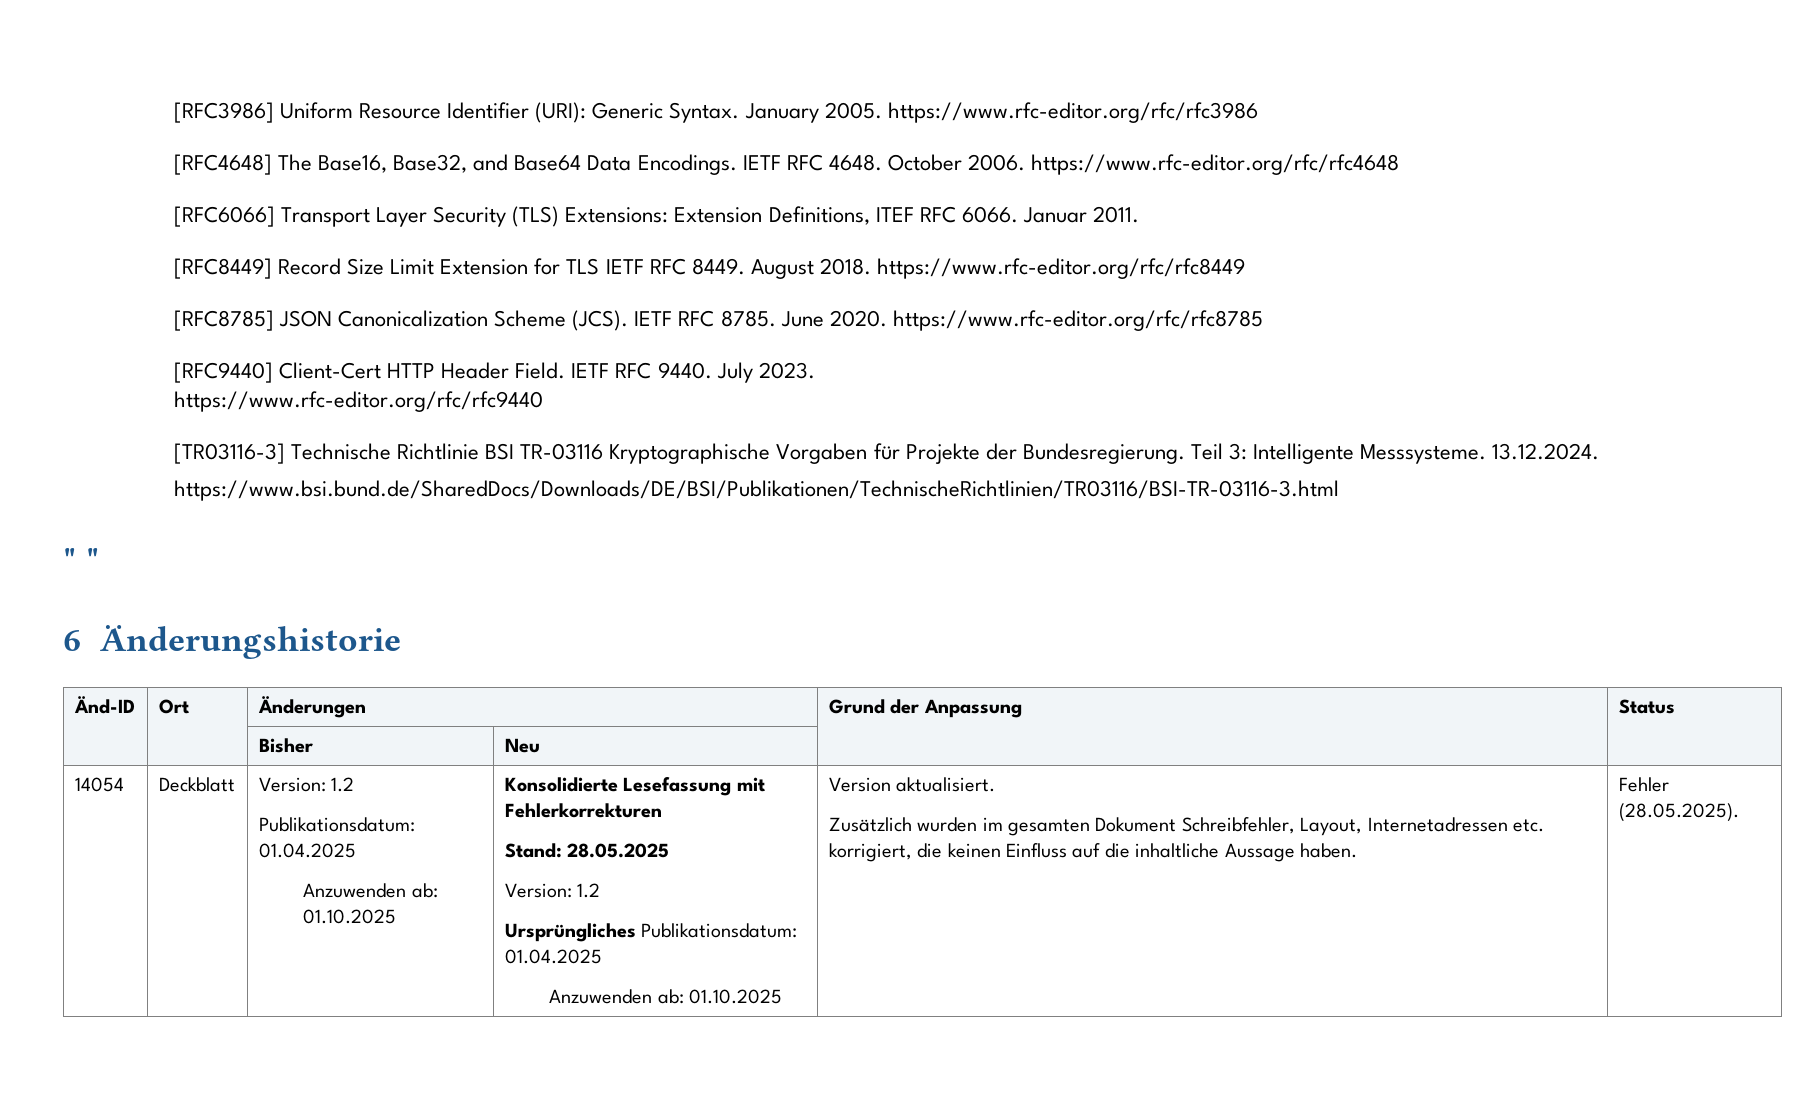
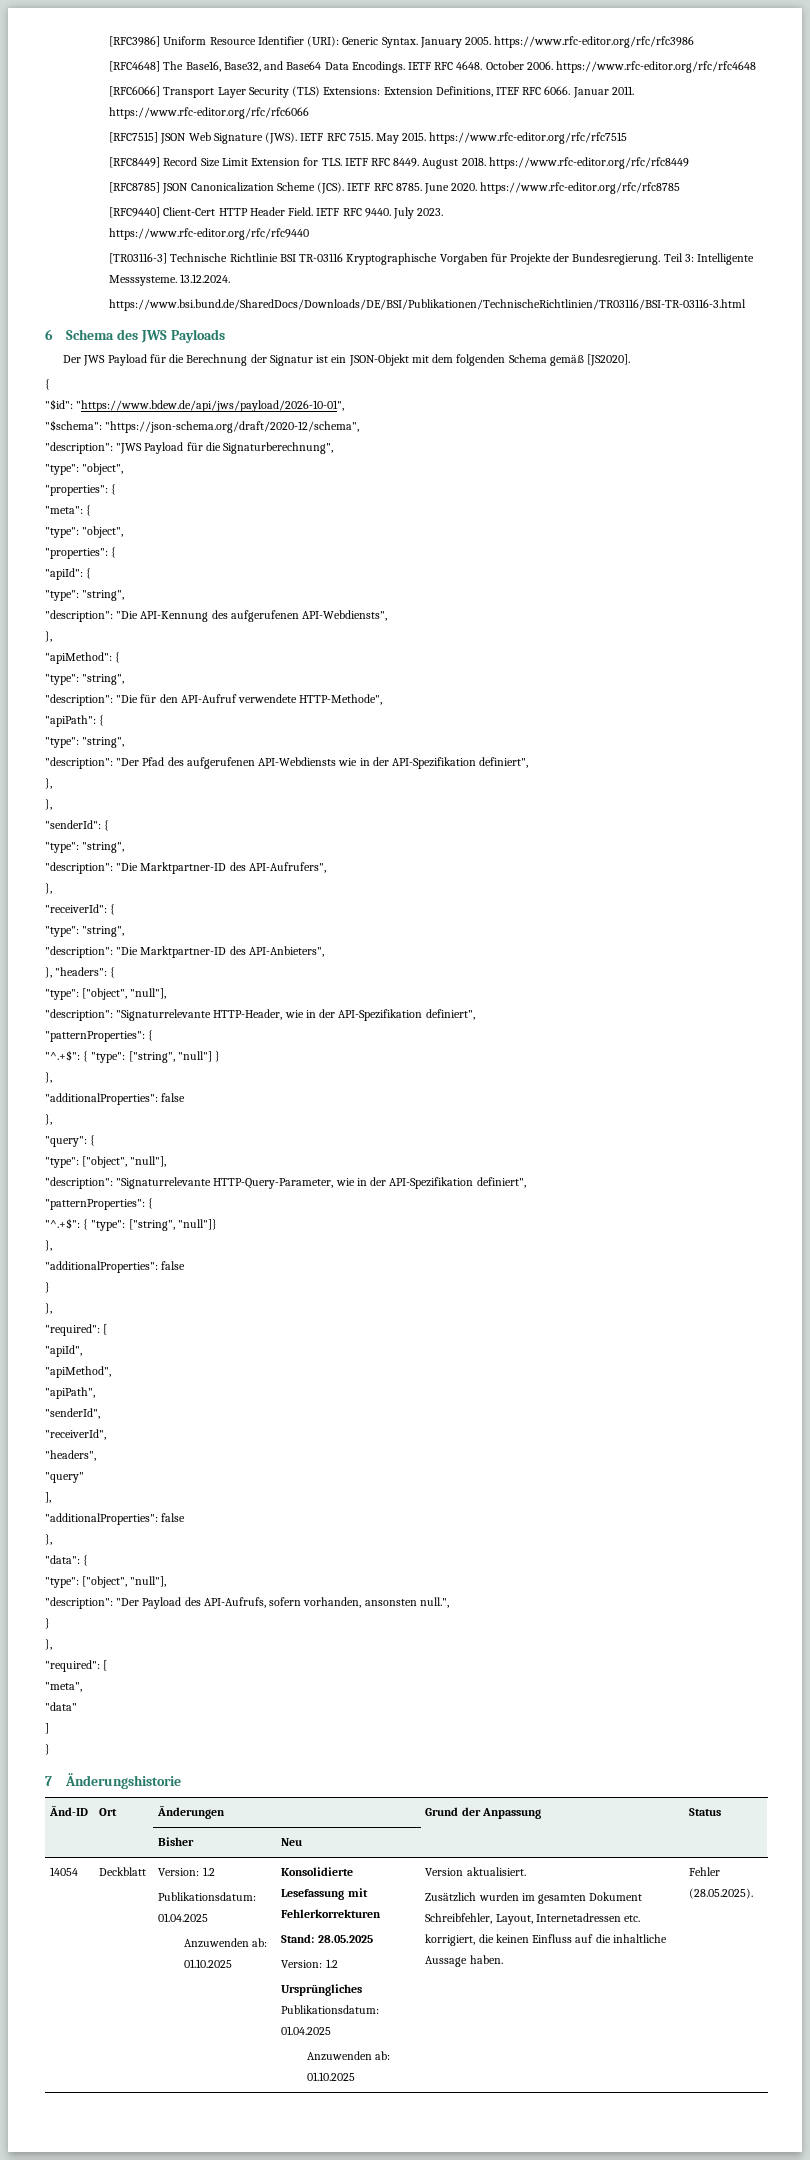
- Januar 2011.
+ Januar 2011. https://www.rfc-editor.org/rfc/rfc6066
+ [RFC7515] JSON Web Signature (JWS). IETF RFC 7515. May 2015. https://www.rfc-editor.org/rfc/rfc7515
- [RFC8449] Record Size Limit Extension for TLS IETF RFC 8449.
+ [RFC8449] Record Size Limit Extension for TLS. IETF RFC 8449.
- " "
- 6 Änderungshistorie
+ 6 Schema des JWS Payloads
+ Der JWS Payload für die Berechnung der Signatur ist ein JSON-Objekt mit dem folgenden Schema gemäß [JS2020].
+ {
+ "$id": "https://www.bdew.de/api/jws/payload/2026-10-01",
+ "$schema": "https://json-schema.org/draft/2020-12/schema",
+ "description": "JWS Payload für die Signaturberechnung",
+ "type": "object",
+ "properties": {
+ "meta": {
+ "type": "object",
+ "properties": {
+ "apiId": {
+ "type": "string",
+ "description": "Die API-Kennung des aufgerufenen API-Webdiensts",
+ },
+ "apiMethod": {
+ "type": "string",
+ "description": "Die für den API-Aufruf verwendete HTTP-Methode",
+ "apiPath": {
+ "type": "string",
+ "description": "Der Pfad des aufgerufenen API-Webdiensts wie in der API-Spezifikation definiert",
+ },
+ },
+ "senderId": {
+ "type": "string",
+ "description": "Die Marktpartner-ID des API-Aufrufers",
+ },
+ "receiverId": {
+ "type": "string",
+ "description": "Die Marktpartner-ID des API-Anbieters",
+ }, "headers": {
+ "type": ["object", "null"],
+ "description": "Signaturrelevante HTTP-Header, wie in der API-Spezifikation definiert",
+ "patternProperties": {
+ "^.+$": { "type": ["string", "null"] }
+ },
+ "additionalProperties": false
+ },
+ "query": {
+ "type": ["object", "null"],
+ "description": "Signaturrelevante HTTP-Query-Parameter, wie in der API-Spezifikation definiert",
+ "patternProperties": {
+ "^.+$": { "type": ["string", "null"]}
+ },
+ "additionalProperties": false
+ }
+ },
+ "required": [
+ "apiId",
+ "apiMethod",
+ "apiPath",
+ "senderId",
+ "receiverId",
+ "headers",
+ "query"
+ ],
+ "additionalProperties": false
+ },
+ "data": {
+ "type": ["object", "null"],
+ "description": "Der Payload des API-Aufrufs, sofern vorhanden, ansonsten null.",
+ }
+ },
+ "required": [
+ "meta",
+ "data"
+ ]
+ }
+ 7 Änderungshistorie

